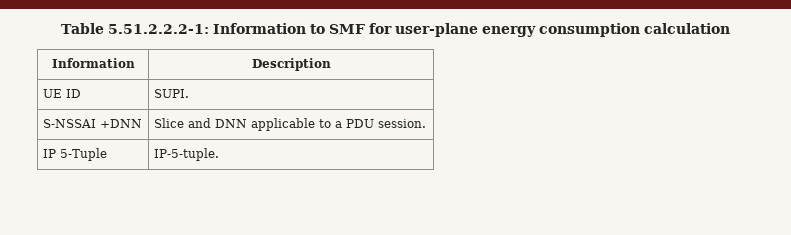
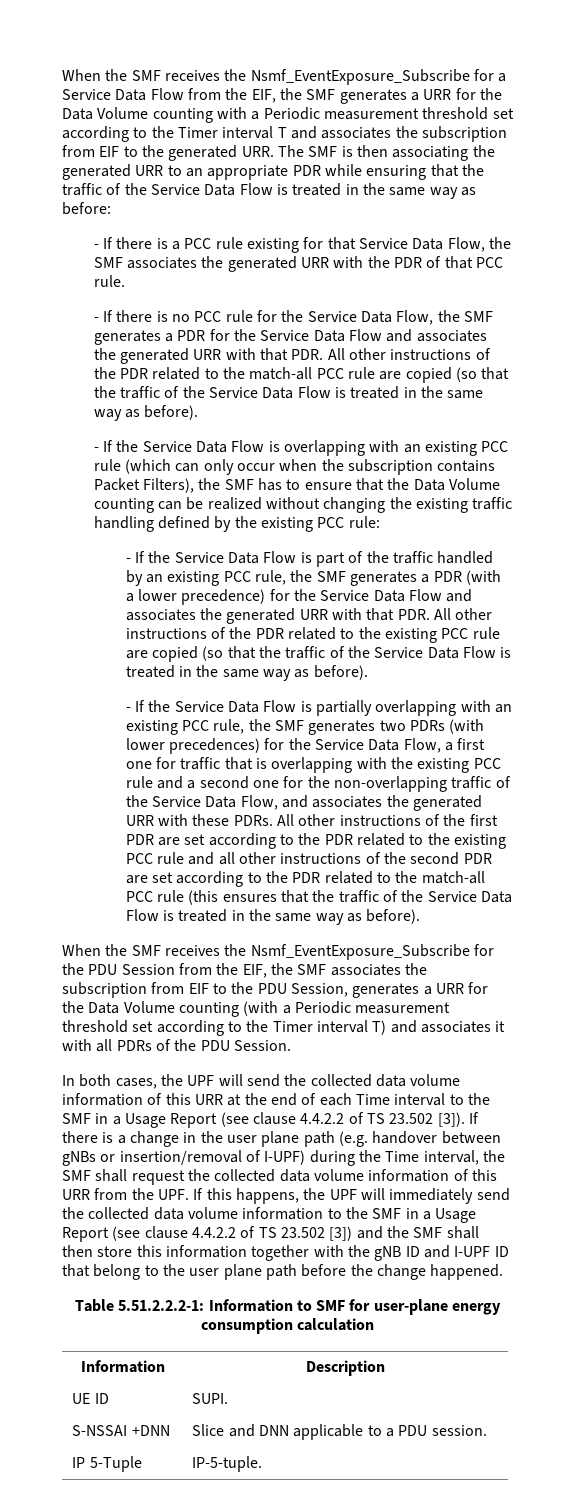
+ When the SMF receives the Nsmf_EventExposure_Subscribe for a Service Data Flow from the EIF, the SMF generates a URR for the Data Volume counting with a Periodic measurement threshold set according to the Timer interval T and associates the subscription from EIF to the generated URR. The SMF is then associating the generated URR to an appropriate PDR while ensuring that the traffic of the Service Data Flow is treated in the same way as before:
+ - If there is a PCC rule existing for that Service Data Flow, the SMF associates the generated URR with the PDR of that PCC rule.
+ - If there is no PCC rule for the Service Data Flow, the SMF generates a PDR for the Service Data Flow and associates the generated URR with that PDR. All other instructions of the PDR related to the match-all PCC rule are copied (so that the traffic of the Service Data Flow is treated in the same way as before).
+ - If the Service Data Flow is overlapping with an existing PCC rule (which can only occur when the subscription contains Packet Filters), the SMF has to ensure that the Data Volume counting can be realized without changing the existing traffic handling defined by the existing PCC rule:
+ - If the Service Data Flow is part of the traffic handled by an existing PCC rule, the SMF generates a PDR (with a lower precedence) for the Service Data Flow and associates the generated URR with that PDR. All other instructions of the PDR related to the existing PCC rule are copied (so that the traffic of the Service Data Flow is treated in the same way as before).
+ - If the Service Data Flow is partially overlapping with an existing PCC rule, the SMF generates two PDRs (with lower precedences) for the Service Data Flow, a first one for traffic that is overlapping with the existing PCC rule and a second one for the non-overlapping traffic of the Service Data Flow, and associates the generated URR with these PDRs. All other instructions of the first PDR are set according to the PDR related to the existing PCC rule and all other instructions of the second PDR are set according to the PDR related to the match-all PCC rule (this ensures that the traffic of the Service Data Flow is treated in the same way as before).
+ When the SMF receives the Nsmf_EventExposure_Subscribe for the PDU Session from the EIF, the SMF associates the subscription from EIF to the PDU Session, generates a URR for the Data Volume counting (with a Periodic measurement threshold set according to the Timer interval T) and associates it with all PDRs of the PDU Session.
+ In both cases, the UPF will send the collected data volume information of this URR at the end of each Time interval to the SMF in a Usage Report (see clause 4.4.2.2 of TS 23.502 [3]). If there is a change in the user plane path (e.g. handover between gNBs or insertion/removal of I-UPF) during the Time interval, the SMF shall request the collected data volume information of this URR from the UPF. If this happens, the UPF will immediately send the collected data volume information to the SMF in a Usage Report (see clause 4.4.2.2 of TS 23.502 [3]) and the SMF shall then store this information together with the gNB ID and I-UPF ID that belong to the user plane path before the change happened.

